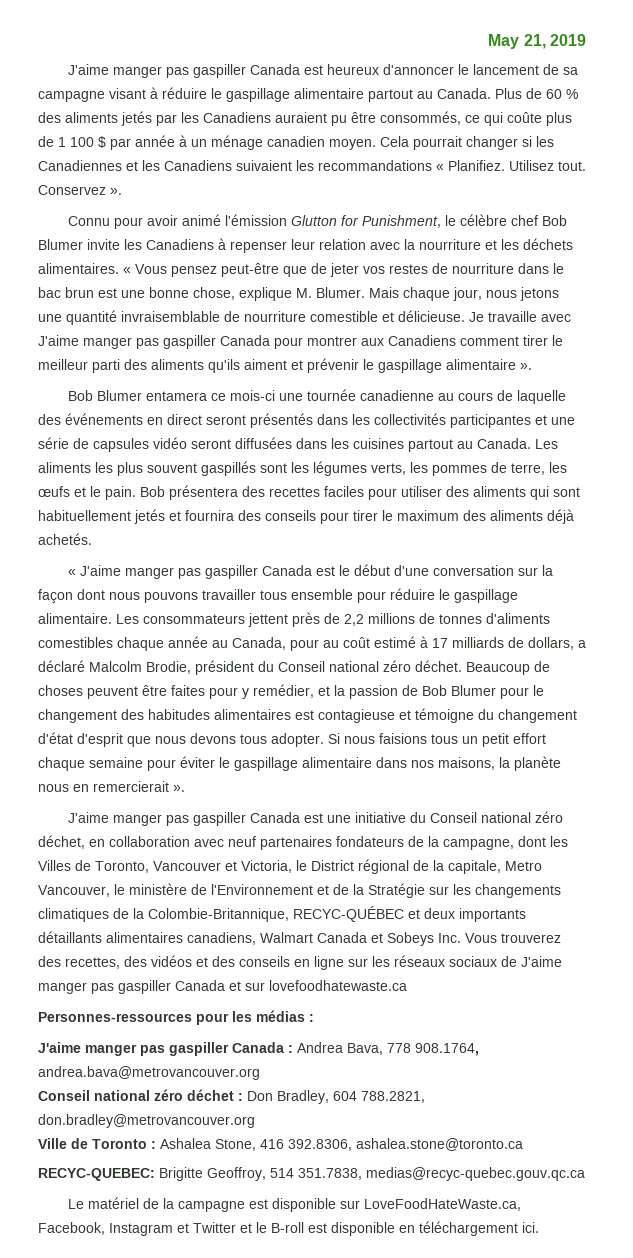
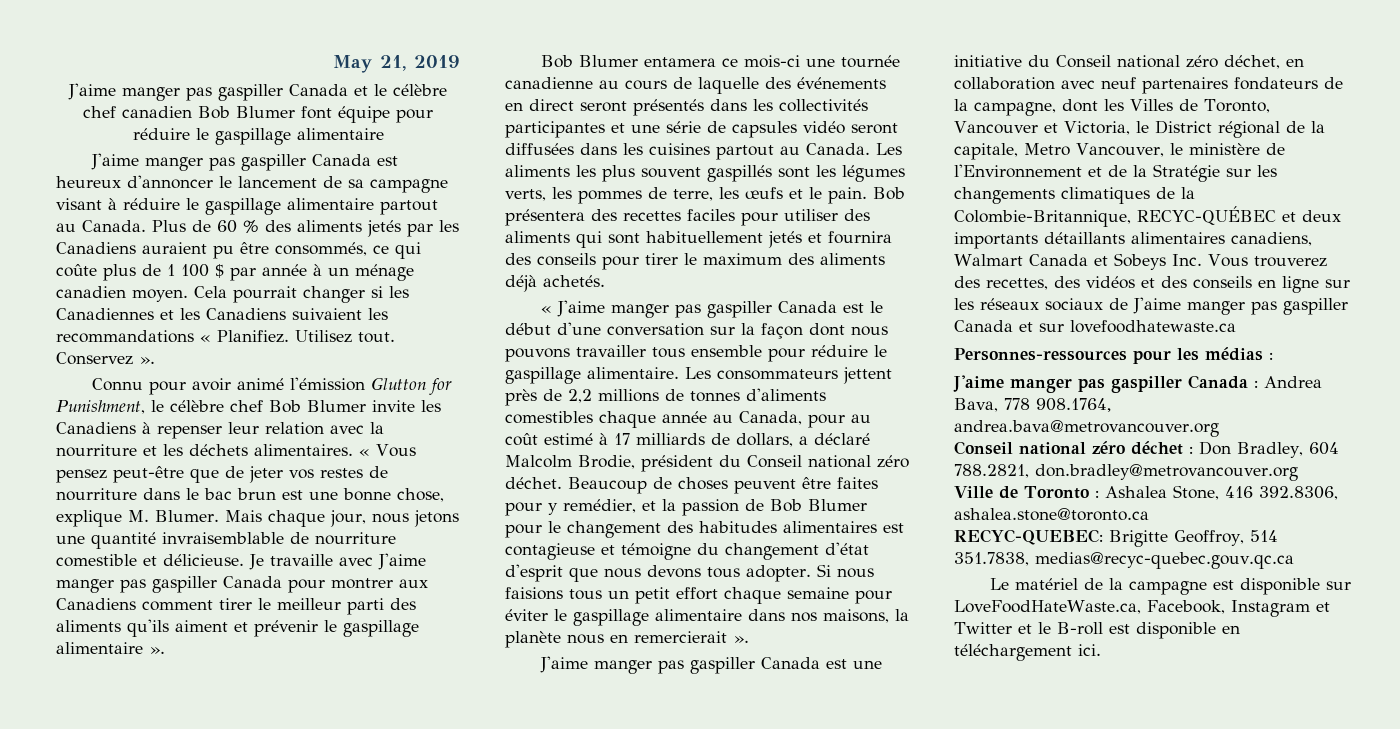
+ J'aime manger pas gaspiller Canada et le célèbre chef canadien Bob Blumer font équipe pour réduire le gaspillage alimentaire

